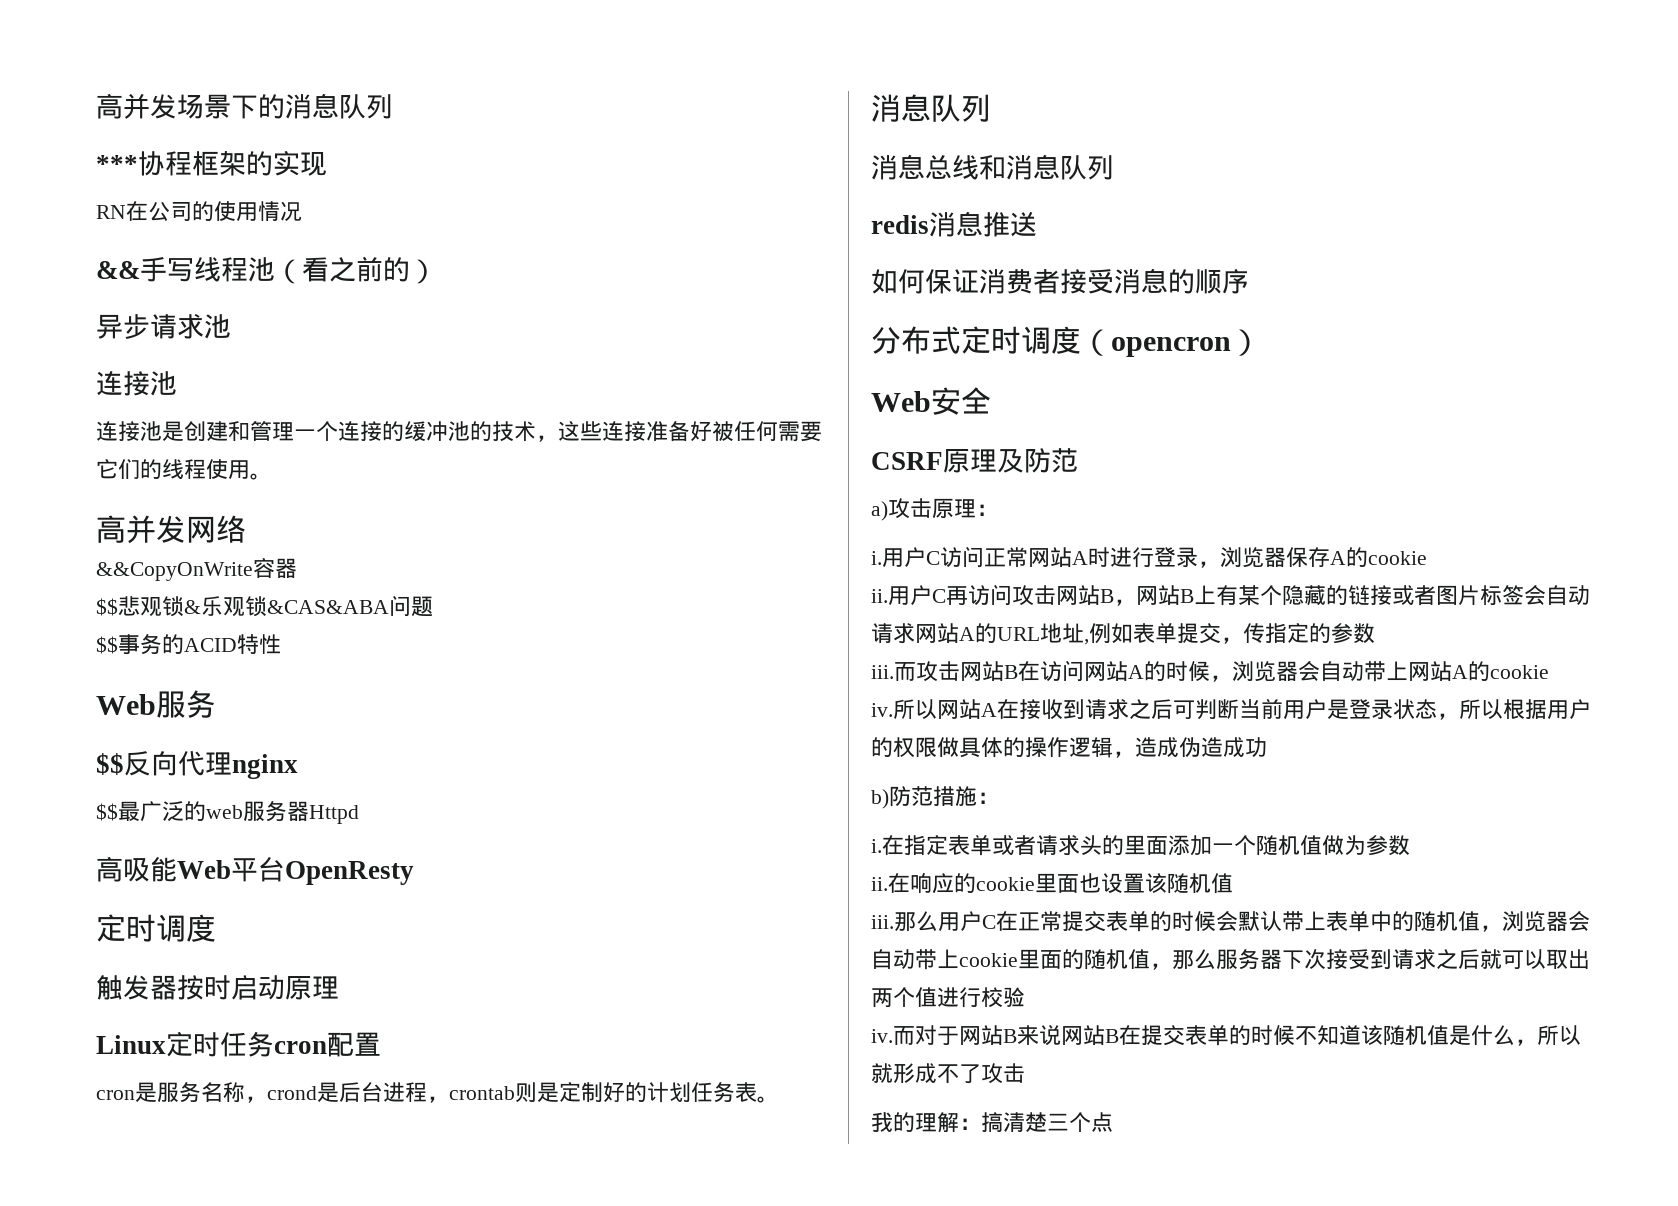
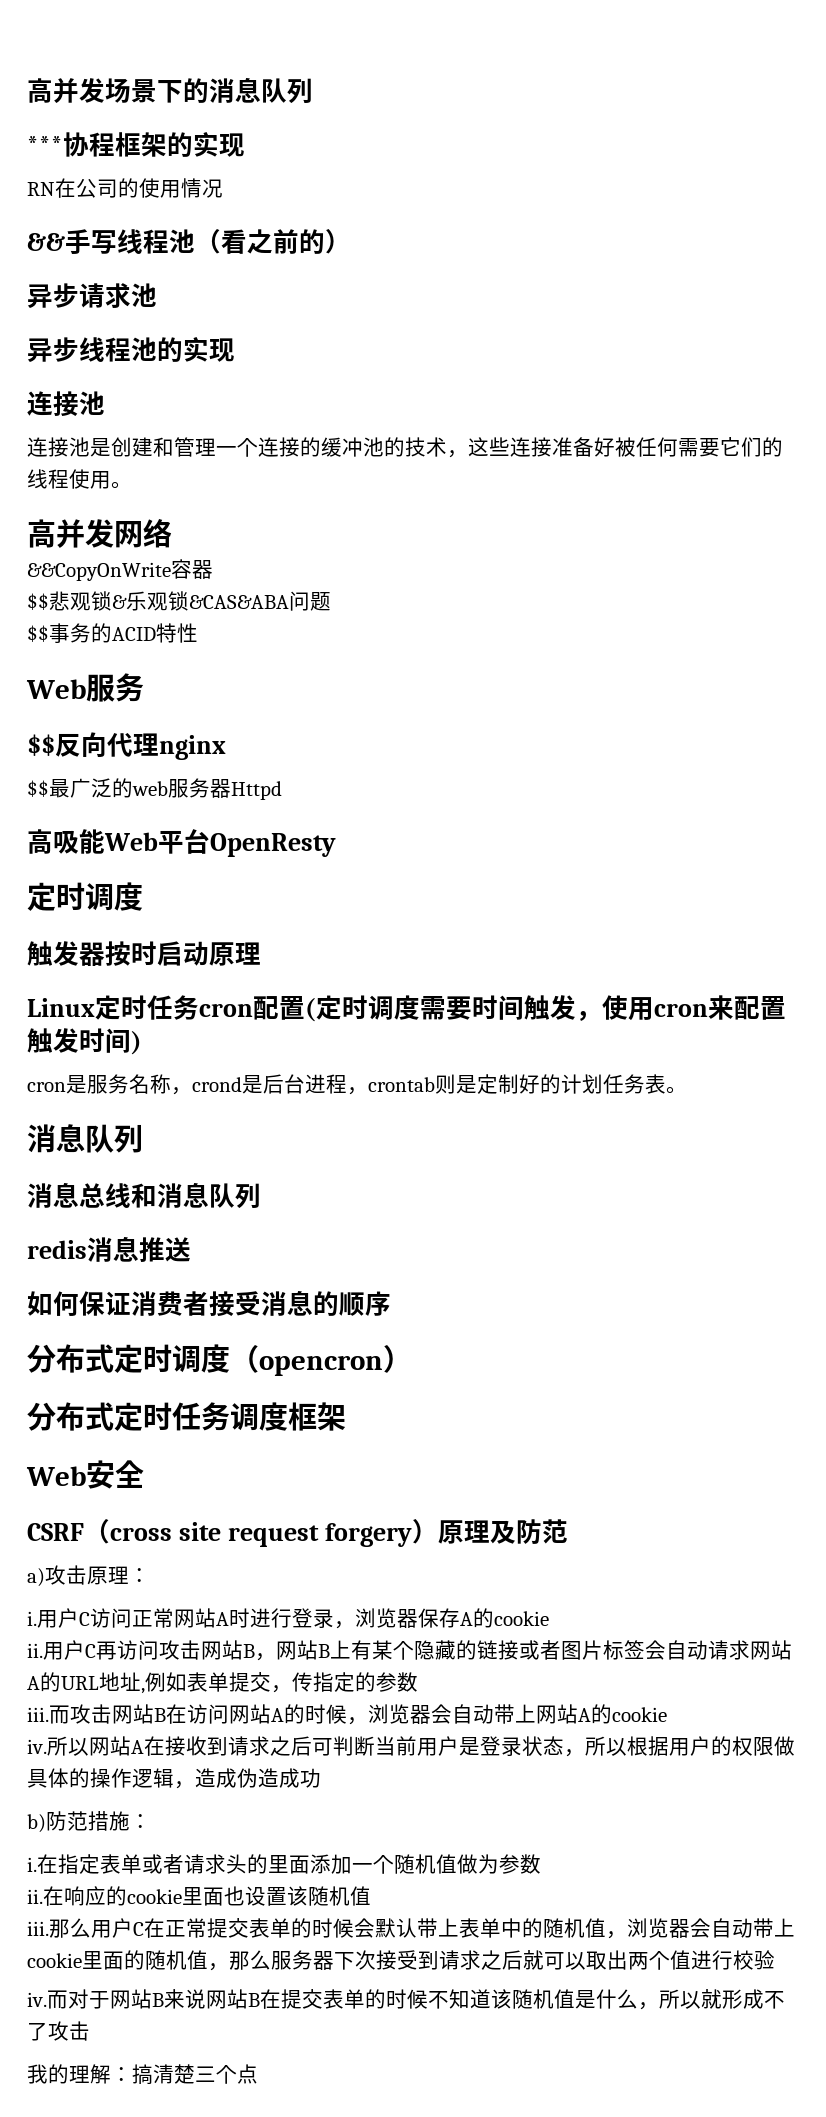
+ 异步线程池的实现
- Linux定时任务cron配置
+ Linux定时任务cron配置(定时调度需要时间触发，使用cron来配置触发时间)
+ 分布式定时任务调度框架
  Web安全
- CSRF原理及防范
+ CSRF（cross site request forgery）原理及防范

